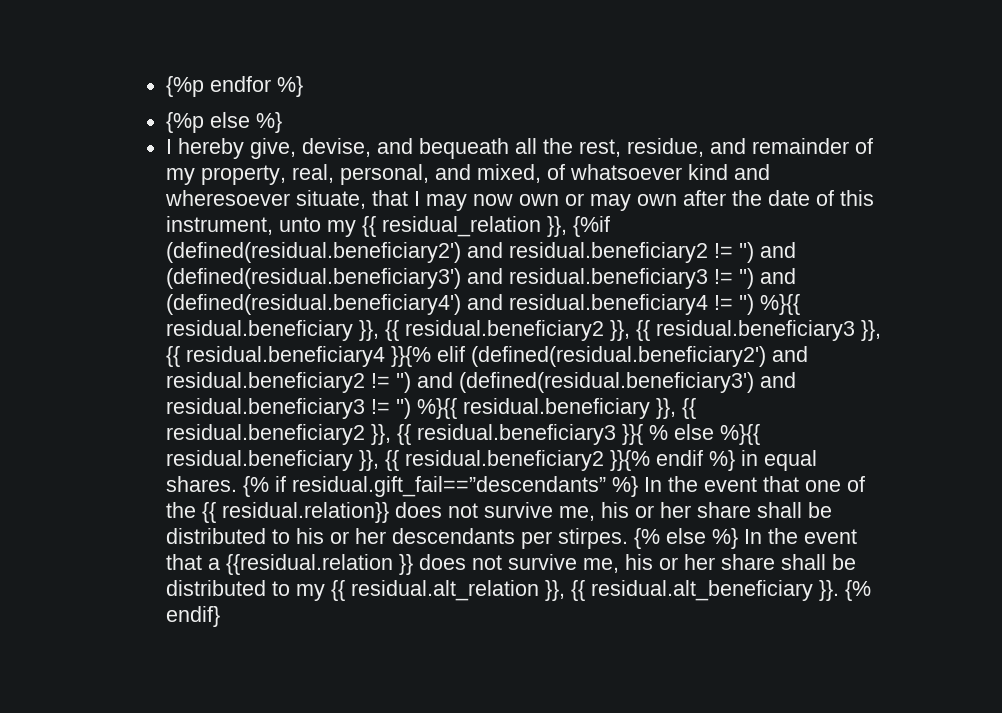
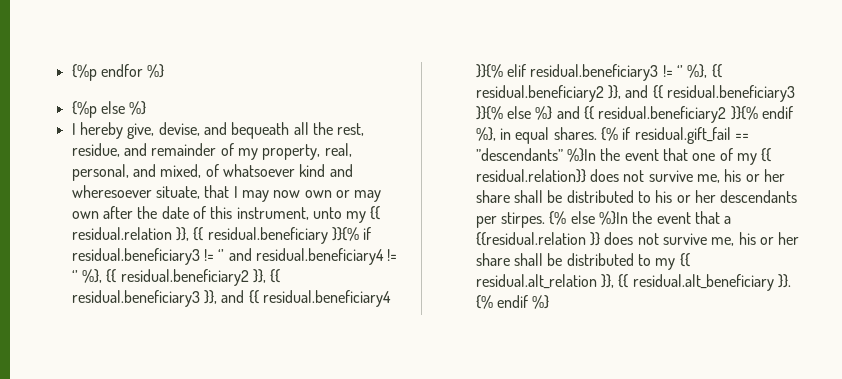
- I hereby give, devise, and bequeath all the rest, residue, and remainder of my property, real, personal, and mixed, of whatsoever kind and wheresoever situate, that I may now own or may own after the date of this instrument, unto my {{ residual_relation }}, {%if (defined(residual.beneficiary2') and residual.beneficiary2 != '') and (defined(residual.beneficiary3') and residual.beneficiary3 != '') and (defined(residual.beneficiary4') and residual.beneficiary4 != '') %}{{ residual.beneficiary }}, {{ residual.beneficiary2 }}, {{ residual.beneficiary3 }}, {{ residual.beneficiary4 }}{% elif (defined(residual.beneficiary2') and residual.beneficiary2 != '') and (defined(residual.beneficiary3') and residual.beneficiary3 != '') %}{{ residual.beneficiary }}, {{ residual.beneficiary2 }}, {{ residual.beneficiary3 }}{ % else %}{{ residual.beneficiary }}, {{ residual.beneficiary2 }}{% endif %} in equal shares.
+ I hereby give, devise, and bequeath all the rest, residue, and remainder of my property, real, personal, and mixed, of whatsoever kind and wheresoever situate, that I may now own or may own after the date of this instrument, unto my {{ residual.relation }}, {{ residual.beneficiary }}{% if residual.beneficiary3 != ‘’ and residual.beneficiary4 != ‘’ %}, {{ residual.beneficiary2 }}, {{ residual.beneficiary3 }}, and {{ residual.beneficiary4 }}{% elif residual.beneficiary3 != ‘’ %}, {{ residual.beneficiary2 }}, and {{ residual.beneficiary3 }}{% else %} and {{ residual.beneficiary2 }}{% endif %}, in equal shares.
- {% if residual.gift_fail==”descendants” %} In the event that one of the {{ residual.relation}} does not survive me, his or her share shall be distributed to his or her descendants per stirpes.
+ {% if residual.gift_fail == ”descendants” %}In the event that one of my {{ residual.relation}} does not survive me, his or her share shall be distributed to his or her descendants per stirpes.
- {% else %} In the event that a {{residual.relation }} does not survive me, his or her share shall be distributed to my {{ residual.alt_relation }}, {{ residual.alt_beneficiary }}.
+ {% else %}In the event that a {{residual.relation }} does not survive me, his or her share shall be distributed to my {{ residual.alt_relation }}, {{ residual.alt_beneficiary }}.
- {% endif}
+ {% endif %}

